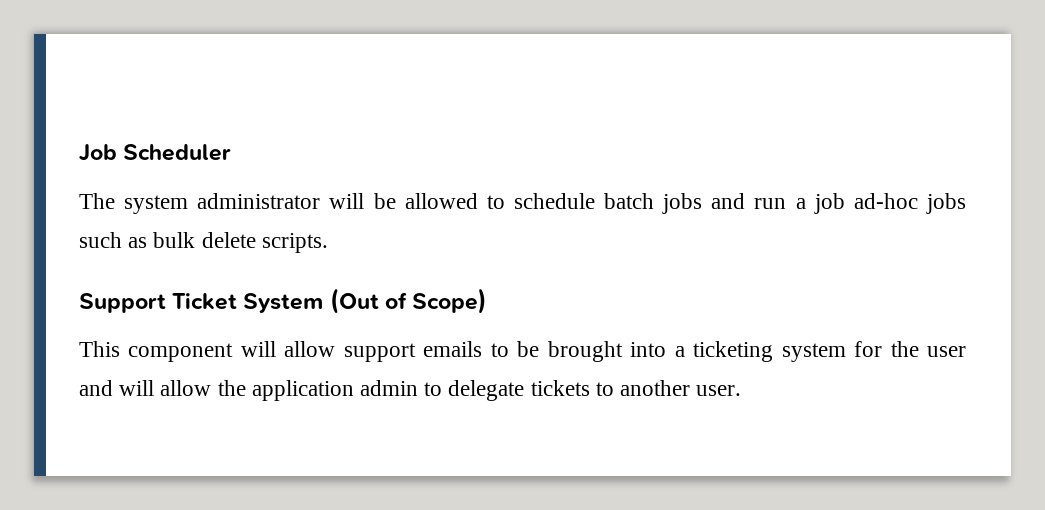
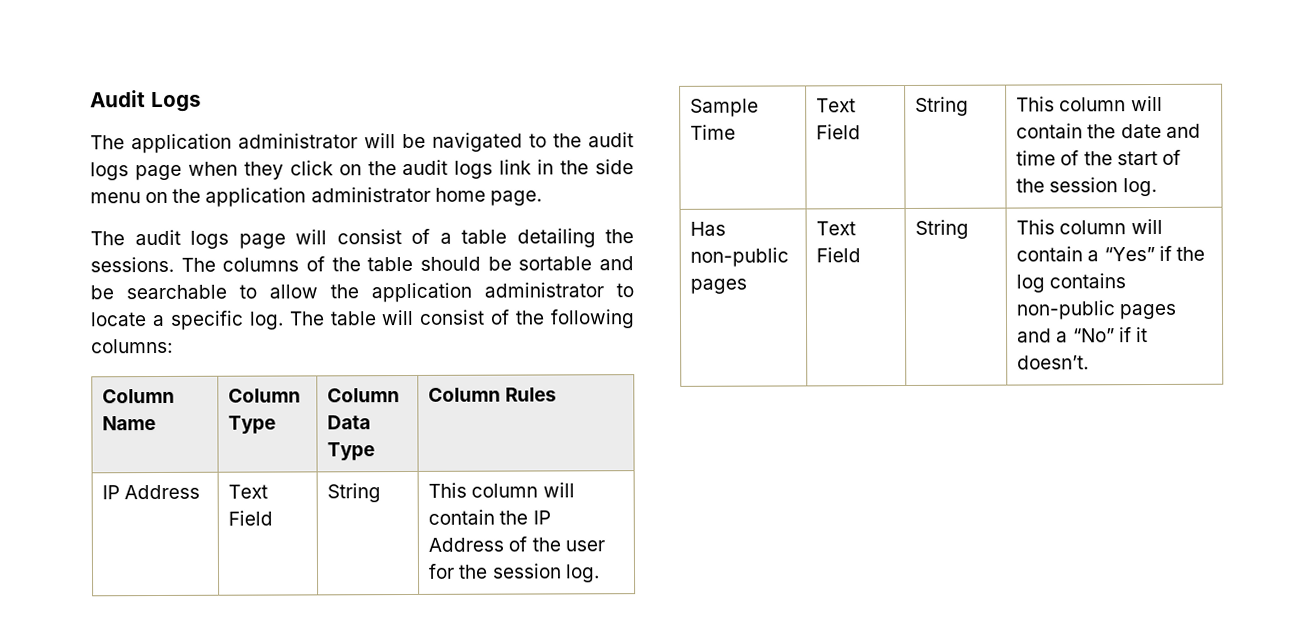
- Job Scheduler
- The system administrator will be allowed to schedule batch jobs and run a job ad-hoc jobs such as bulk delete scripts.
- Support Ticket System (Out of Scope)
- This component will allow support emails to be brought into a ticketing system for the user and will allow the application admin to delegate tickets to another user.
+ Audit Logs
+ The application administrator will be navigated to the audit logs page when they click on the audit logs link in the side menu on the application administrator home page.
+ The audit logs page will consist of a table detailing the sessions. The columns of the table should be sortable and be searchable to allow the application administrator to locate a specific log. The table will consist of the following columns:
+ Column Name | Column Type | Column Data Type | Column Rules
+ IP Address | Text Field | String | This column will contain the IP Address of the user for the session log.
+ Sample Time | Text Field | String | This column will contain the date and time of the start of the session log.
+ Has non-public pages | Text Field | String | This column will contain a “Yes” if the log contains non-public pages and a “No” if it doesn’t.

